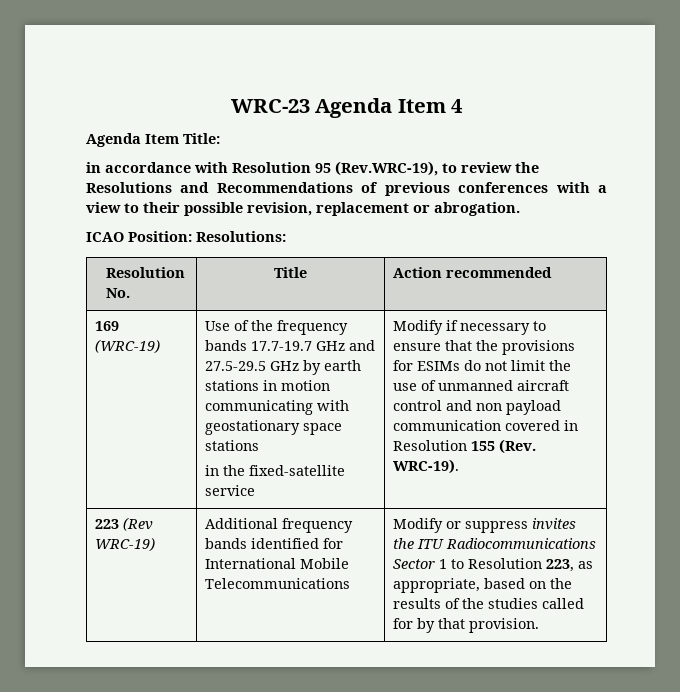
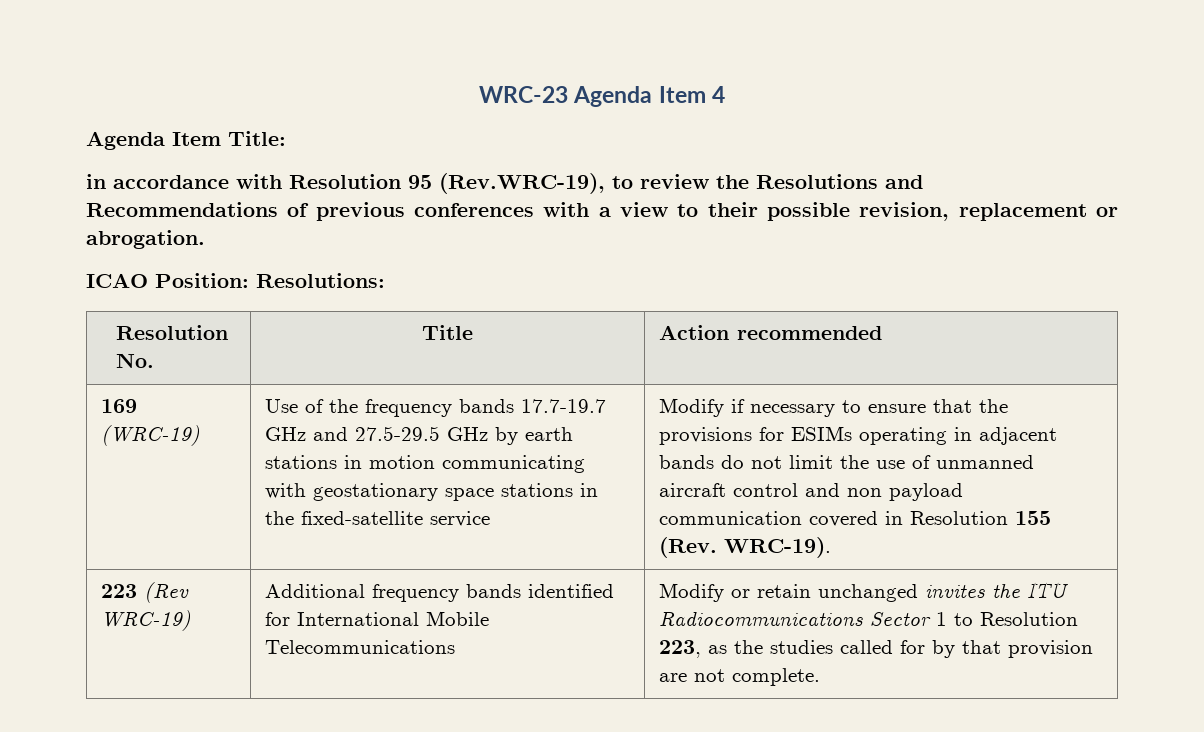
- Use of the frequency bands 17.7-19.7 GHz and 27.5-29.5 GHz by earth stations in motion communicating with geostationary space stations
- in the fixed-satellite service
+ Use of the frequency bands 17.7-19.7 GHz and 27.5-29.5 GHz by earth stations in motion communicating with geostationary space stations in the fixed-satellite service
- Modify if necessary to ensure that the provisions for ESIMs do not limit the use of unmanned aircraft control and non payload communication covered in Resolution 155 (Rev. WRC-19).
+ Modify if necessary to ensure that the provisions for ESIMs operating in adjacent bands do not limit the use of unmanned aircraft control and non payload communication covered in Resolution 155 (Rev. WRC-19).
- 223 (Rev WRC-19) | Additional frequency bands identified for International Mobile Telecommunications | Modify or suppress invites the ITU Radiocommunications Sector 1 to Resolution 223, as appropriate, based on the results of the studies called for by that provision.
+ 223 (Rev WRC-19) | Additional frequency bands identified for International Mobile Telecommunications | Modify or retain unchanged invites the ITU Radiocommunications Sector 1 to Resolution 223, as the studies called for by that provision are not complete.

